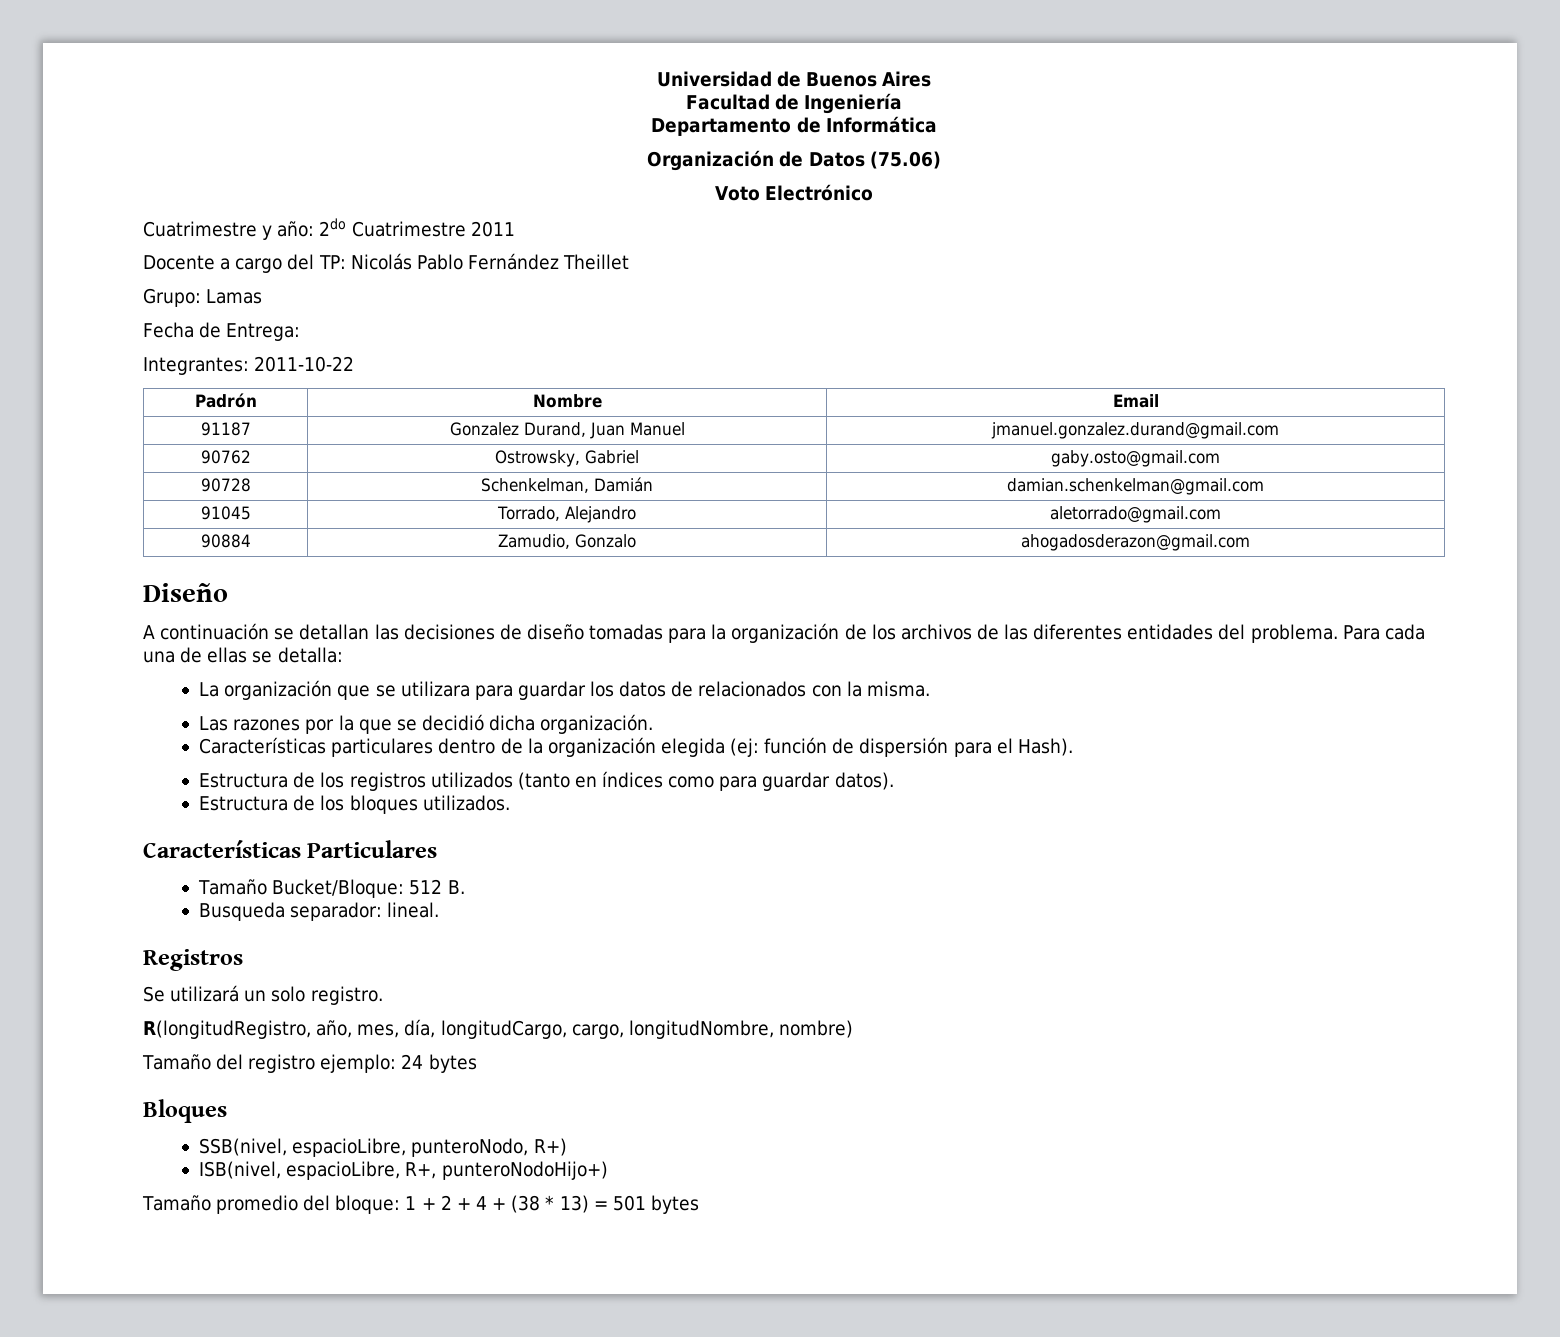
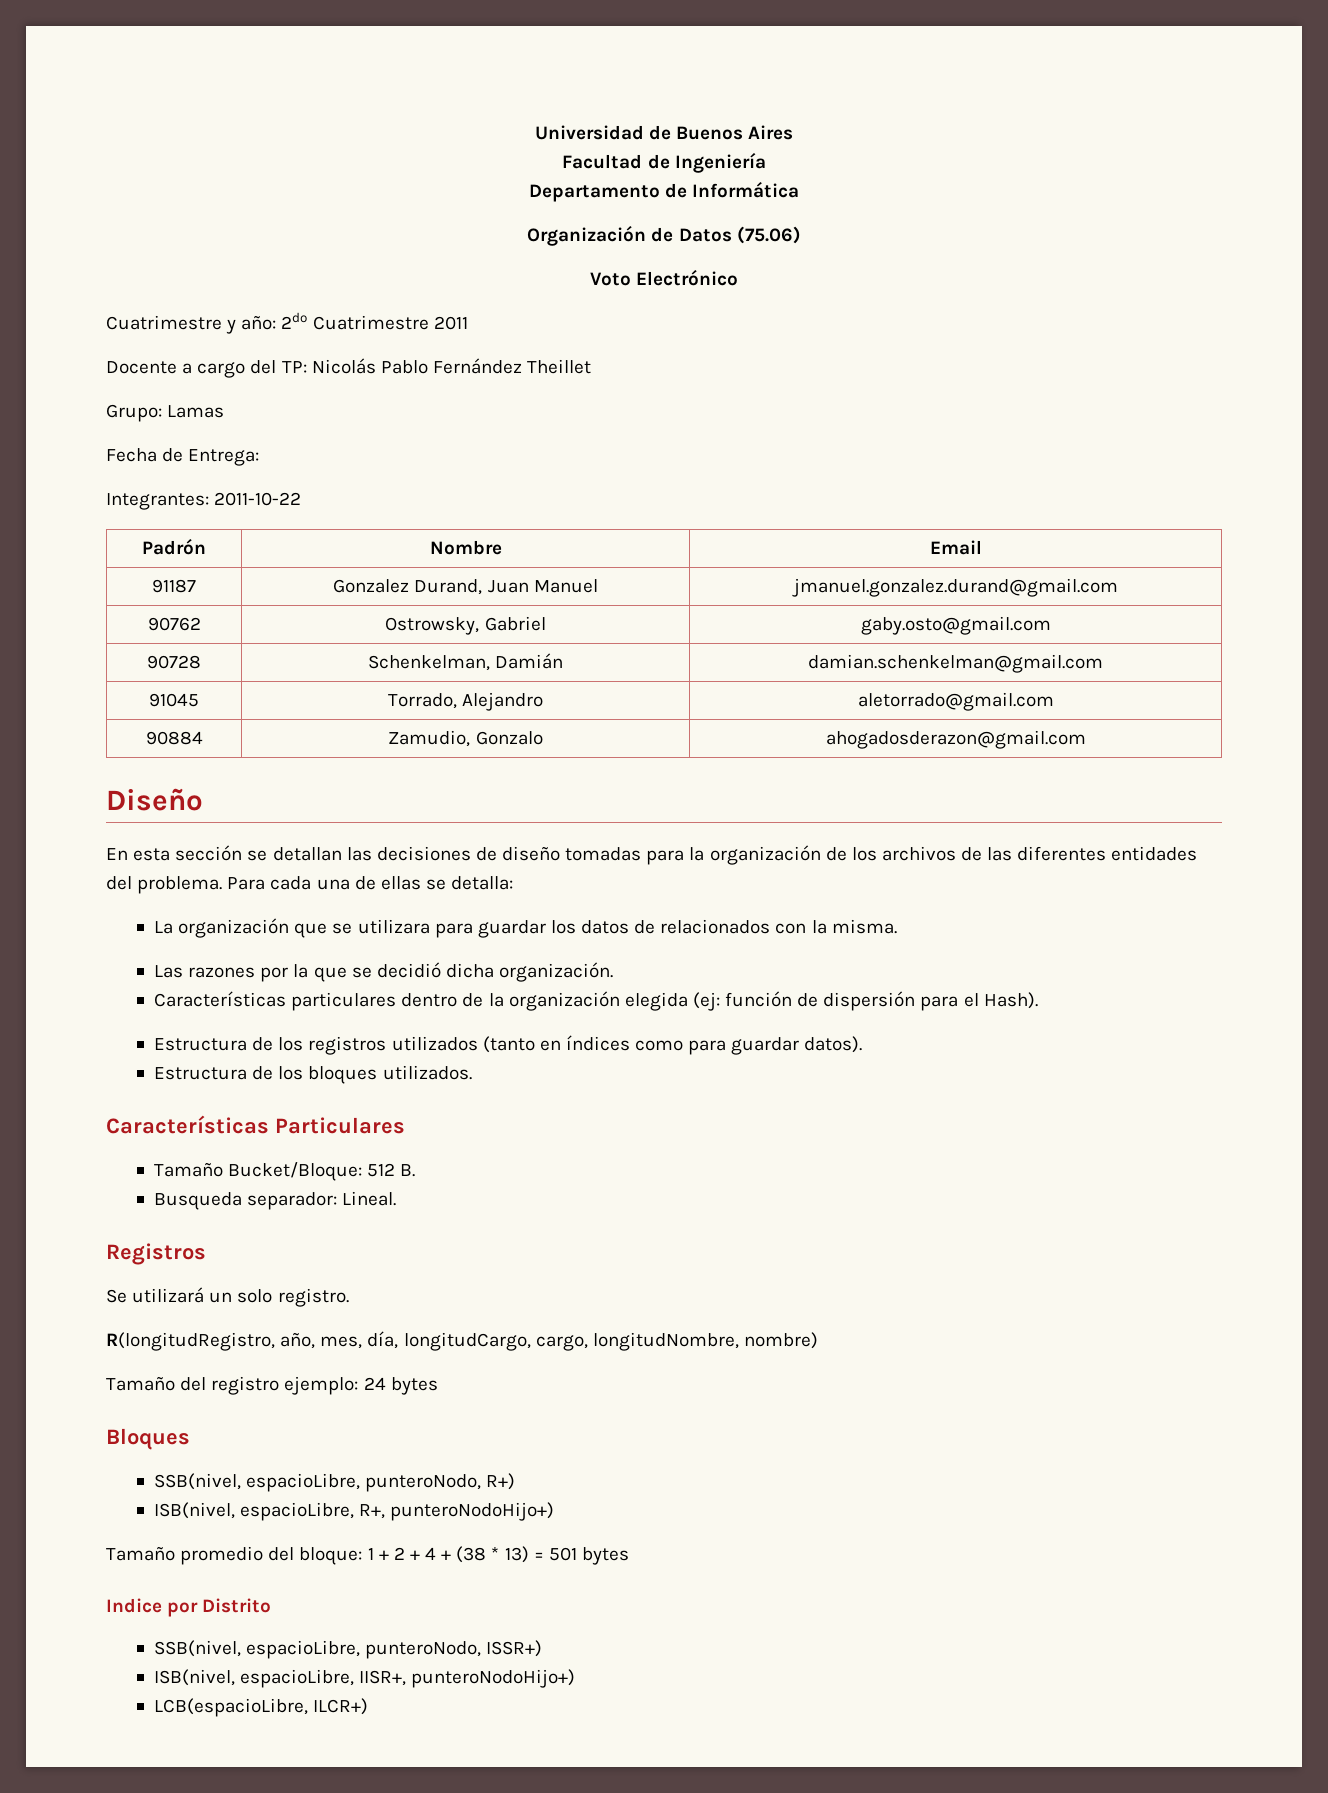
- A continuación se detallan las decisiones de diseño tomadas para la organización de los archivos de las diferentes entidades del problema.
+ En esta sección se detallan las decisiones de diseño tomadas para la organización de los archivos de las diferentes entidades del problema.
- Busqueda separador: lineal.
+ Busqueda separador: Lineal.
+ Indice por Distrito
+ SSB(nivel, espacioLibre, punteroNodo, ISSR+)
+ ISB(nivel, espacioLibre, IISR+, punteroNodoHijo+)
+ LCB(espacioLibre, ILCR+)

